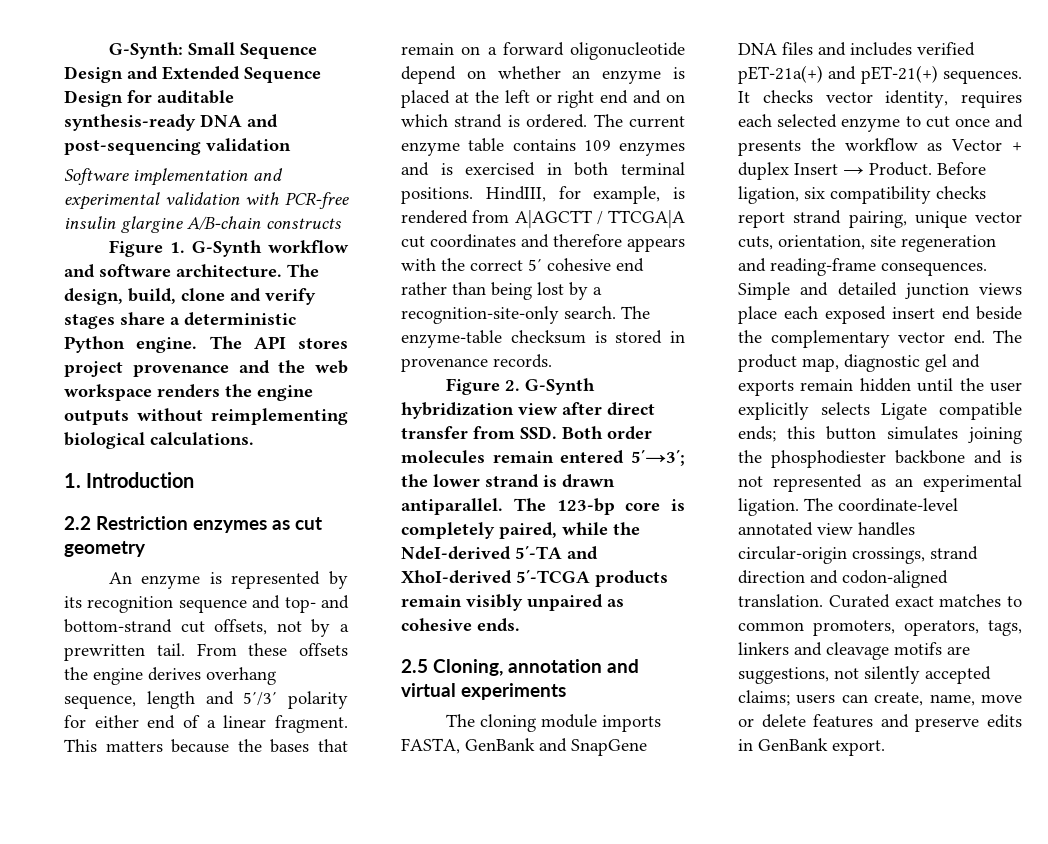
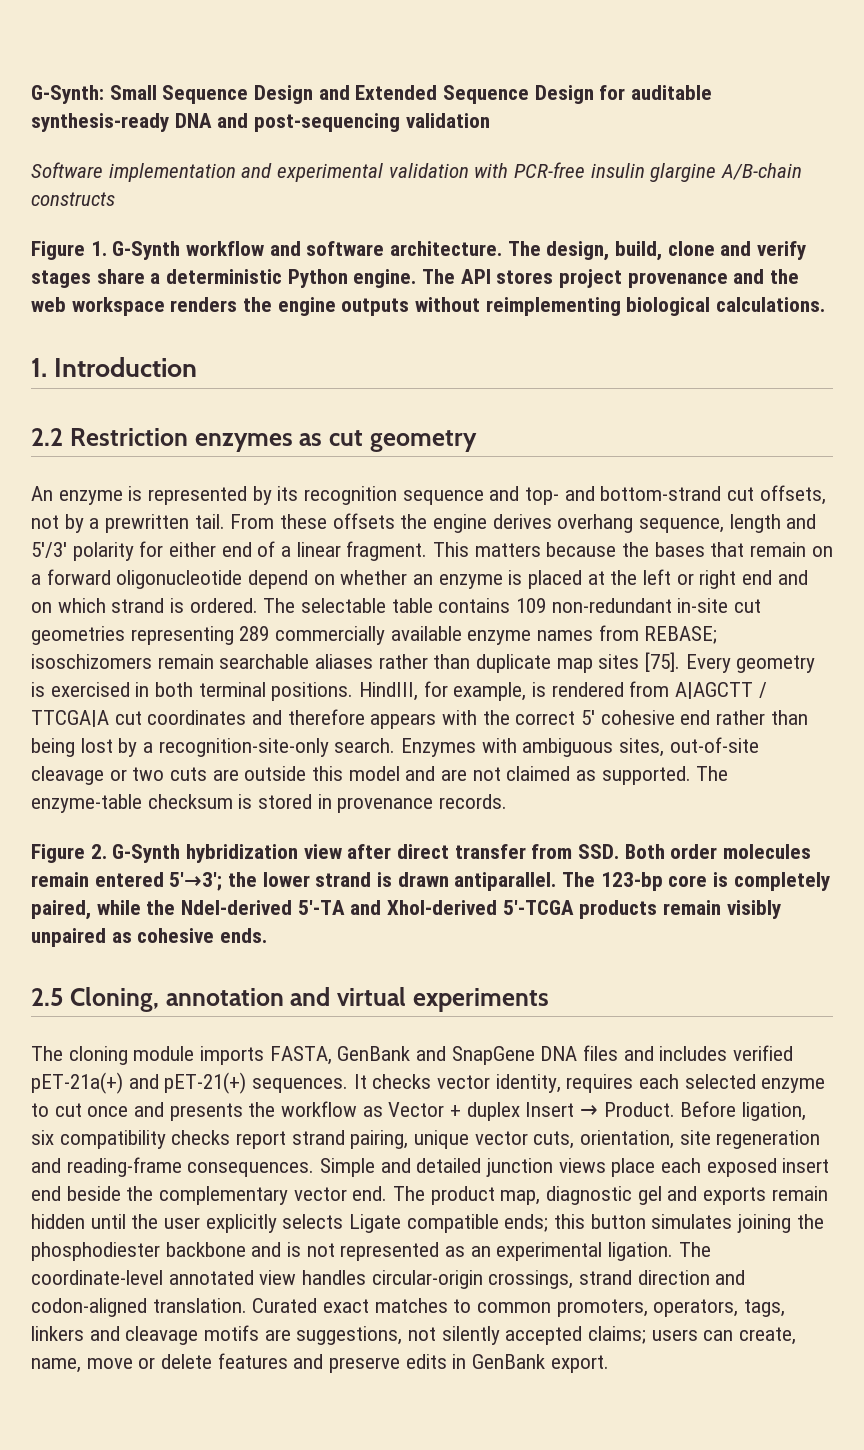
- The current enzyme table contains 109 enzymes and is exercised in both terminal positions.
+ The selectable table contains 109 non-redundant in-site cut geometries representing 289 commercially available enzyme names from REBASE; isoschizomers remain searchable aliases rather than duplicate map sites [75]. Every geometry is exercised in both terminal positions.
+ Enzymes with ambiguous sites, out-of-site cleavage or two cuts are outside this model and are not claimed as supported.

